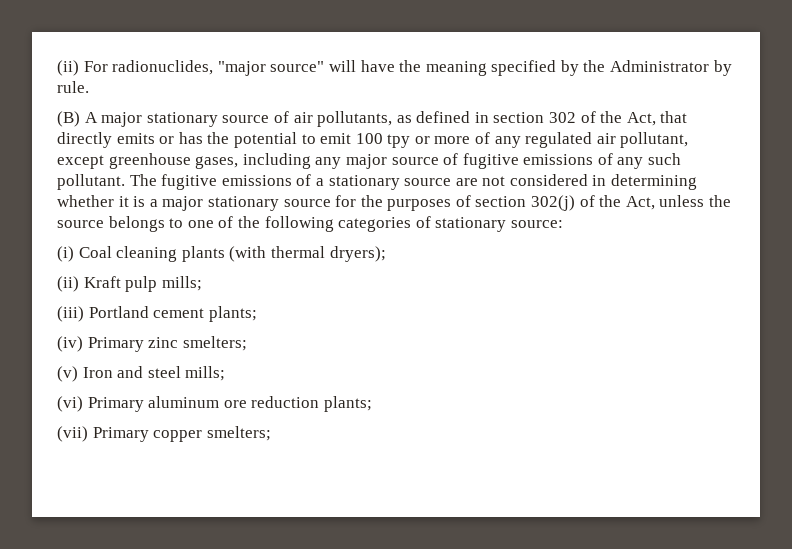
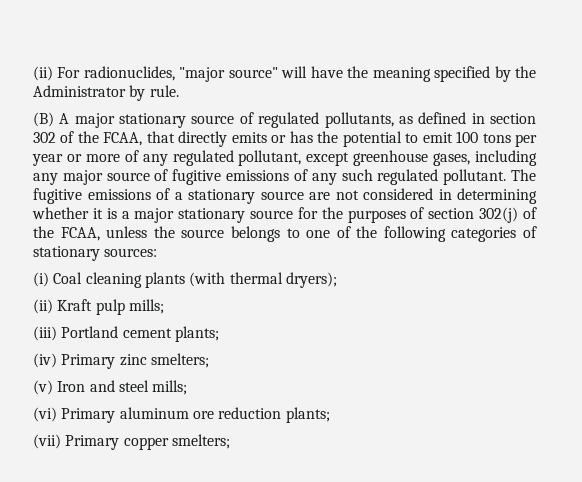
- (B) A major stationary source of air pollutants, as defined in section 302 of the Act, that directly emits or has the potential to emit 100 tpy or more of any regulated air pollutant, except greenhouse gases, including any major source of fugitive emissions of any such pollutant.
+ (B) A major stationary source of regulated pollutants, as defined in section 302 of the FCAA, that directly emits or has the potential to emit 100 tons per year or more of any regulated pollutant, except greenhouse gases, including any major source of fugitive emissions of any such regulated pollutant.
- The fugitive emissions of a stationary source are not considered in determining whether it is a major stationary source for the purposes of section 302(j) of the Act, unless the source belongs to one of the following categories of stationary source:
+ The fugitive emissions of a stationary source are not considered in determining whether it is a major stationary source for the purposes of section 302(j) of the FCAA, unless the source belongs to one of the following categories of stationary sources:

